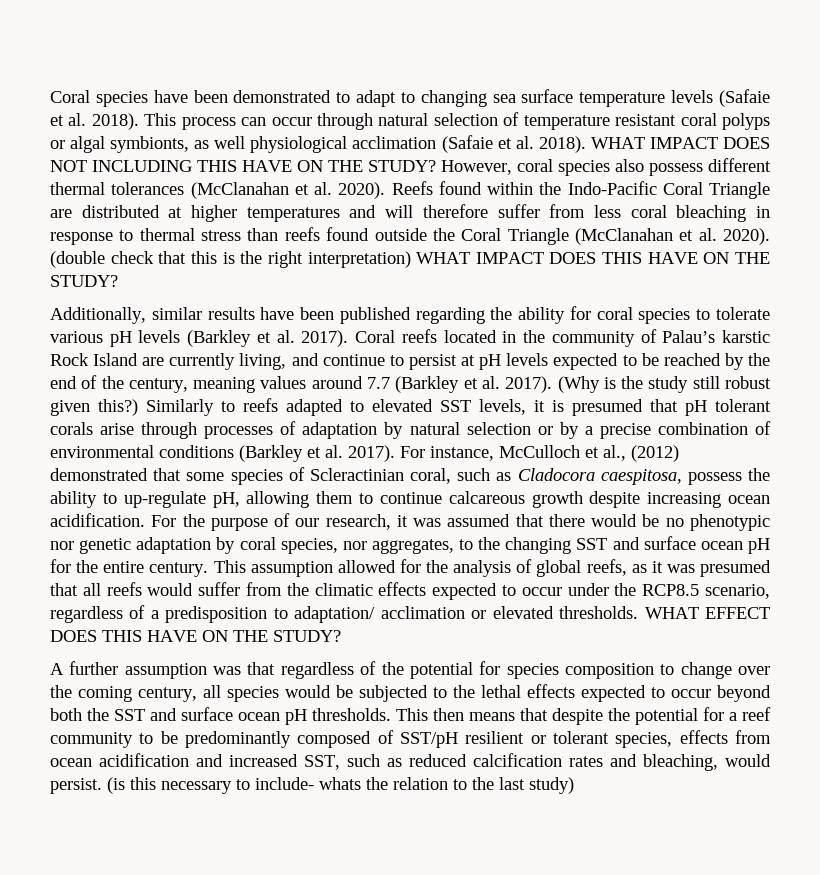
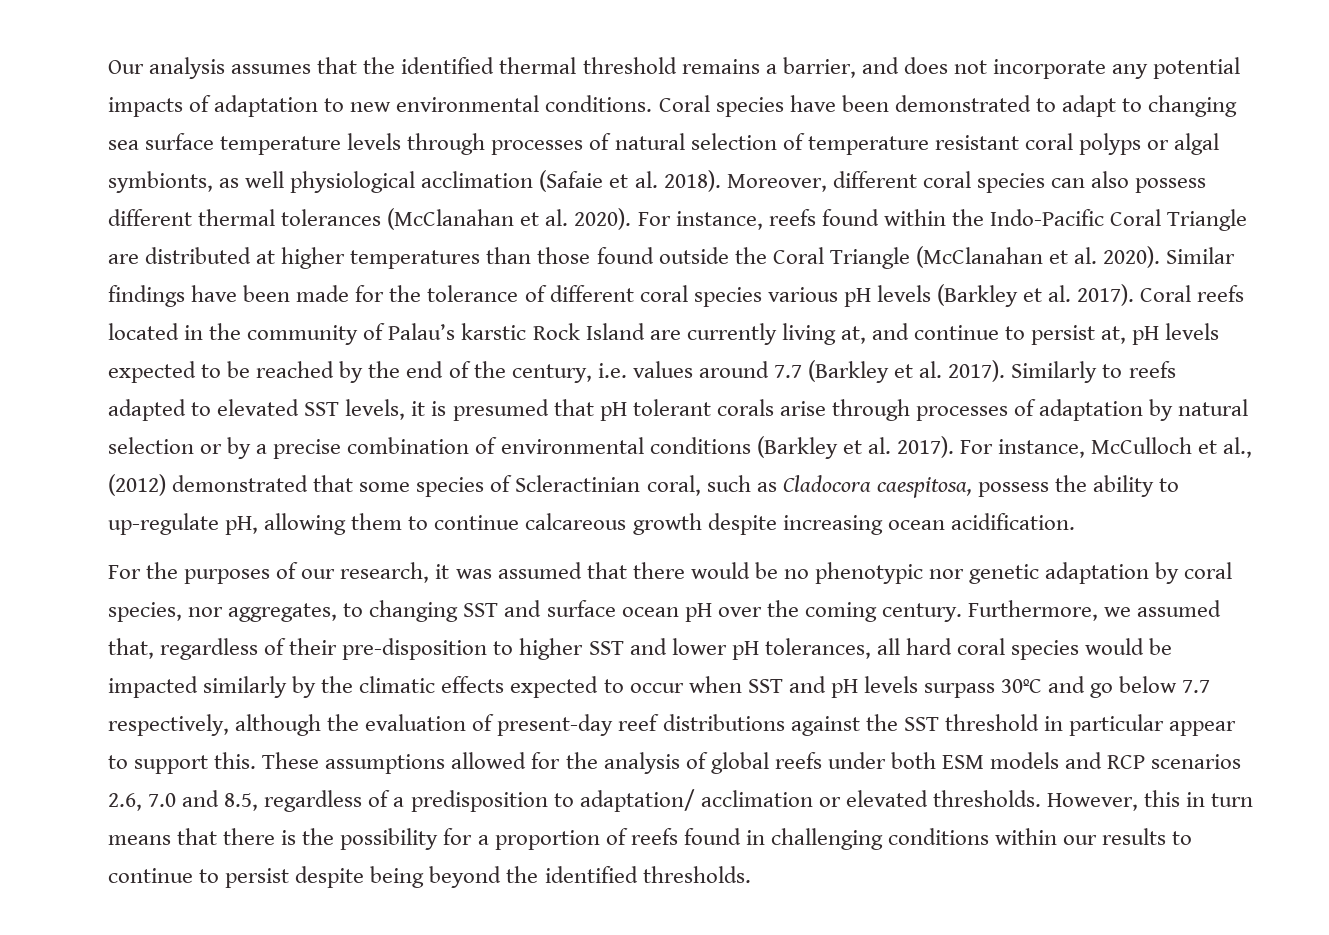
+ Our analysis assumes that the identified thermal threshold remains a barrier, and does not incorporate any potential impacts of adaptation to new environmental conditions.
- Coral species have been demonstrated to adapt to changing sea surface temperature levels (Safaie et al. 2018). This process can occur through natural selection of temperature resistant coral polyps or algal symbionts, as well physiological acclimation (Safaie et al. 2018).
+ Coral species have been demonstrated to adapt to changing sea surface temperature levels through processes of natural selection of temperature resistant coral polyps or algal symbionts, as well physiological acclimation (Safaie et al. 2018).
- WHAT IMPACT DOES NOT INCLUDING THIS HAVE ON THE STUDY? However, coral species also possess different thermal tolerances (McClanahan et al. 2020).
+ Moreover, different coral species can also possess different thermal tolerances (McClanahan et al. 2020).
- Reefs found within the Indo-Pacific Coral Triangle are distributed at higher temperatures and will therefore suffer from less coral bleaching in response to thermal stress than reefs found outside the Coral Triangle (McClanahan et al. 2020).
+ For instance, reefs found within the Indo-Pacific Coral Triangle are distributed at higher temperatures than those found outside the Coral Triangle (McClanahan et al. 2020).
- (double check that this is the right interpretation) WHAT IMPACT DOES THIS HAVE ON THE STUDY?
- Additionally, similar results have been published regarding the ability for coral species to tolerate various pH levels (Barkley et al. 2017).
+ Similar findings have been made for the tolerance of different coral species various pH levels (Barkley et al. 2017).
- Coral reefs located in the community of Palau’s karstic Rock Island are currently living, and continue to persist at pH levels expected to be reached by the end of the century, meaning values around 7.7 (Barkley et al. 2017).
+ Coral reefs located in the community of Palau’s karstic Rock Island are currently living at, and continue to persist at, pH levels expected to be reached by the end of the century, i.e. values around 7.7 (Barkley et al. 2017).
- (Why is the study still robust given this?)
- For instance, McCulloch et al., (2012) demonstrated that some species of Scleractinian coral, such as Cladocora caespitosa, possess the ability to up-regulate pH, allowing them to continue calcareous growth despite increasing ocean acidification. For the purpose of our research, it was assumed that there would be no phenotypic nor genetic adaptation by coral species, nor aggregates, to the changing SST and surface ocean pH for the entire century. This assumption allowed for the analysis of global reefs, as it was presumed that all reefs would suffer from the climatic effects expected to occur under the RCP8.5 scenario, regardless of a predisposition to adaptation/ acclimation or elevated thresholds.
+ For instance, McCulloch et al., (2012) demonstrated that some species of Scleractinian coral, such as Cladocora caespitosa, possess the ability to up-regulate pH, allowing them to continue calcareous growth despite increasing ocean acidification.
+ For the purposes of our research, it was assumed that there would be no phenotypic nor genetic adaptation by coral species, nor aggregates, to changing SST and surface ocean pH over the coming century. Furthermore, we assumed that, regardless of their pre-disposition to higher SST and lower pH tolerances, all hard coral species would be impacted similarly by the climatic effects expected to occur when SST and pH levels surpass 30ºC and go below 7.7 respectively, although the evaluation of present-day reef distributions against the SST threshold in particular appear to support this. These assumptions allowed for the analysis of global reefs under both ESM models and RCP scenarios 2.6, 7.0 and 8.5, regardless of a predisposition to adaptation/ acclimation or elevated thresholds.
- WHAT EFFECT DOES THIS HAVE ON THE STUDY?
- A further assumption was that regardless of the potential for species composition to change over the coming century, all species would be subjected to the lethal effects expected to occur beyond both the SST and surface ocean pH thresholds. This then means that despite the potential for a reef community to be predominantly composed of SST/pH resilient or tolerant species, effects from ocean acidification and increased SST, such as reduced calcification rates and bleaching, would persist. (is this necessary to include- whats the relation to the last study)
+ However, this in turn means that there is the possibility for a proportion of reefs found in challenging conditions within our results to continue to persist despite being beyond the identified thresholds.

